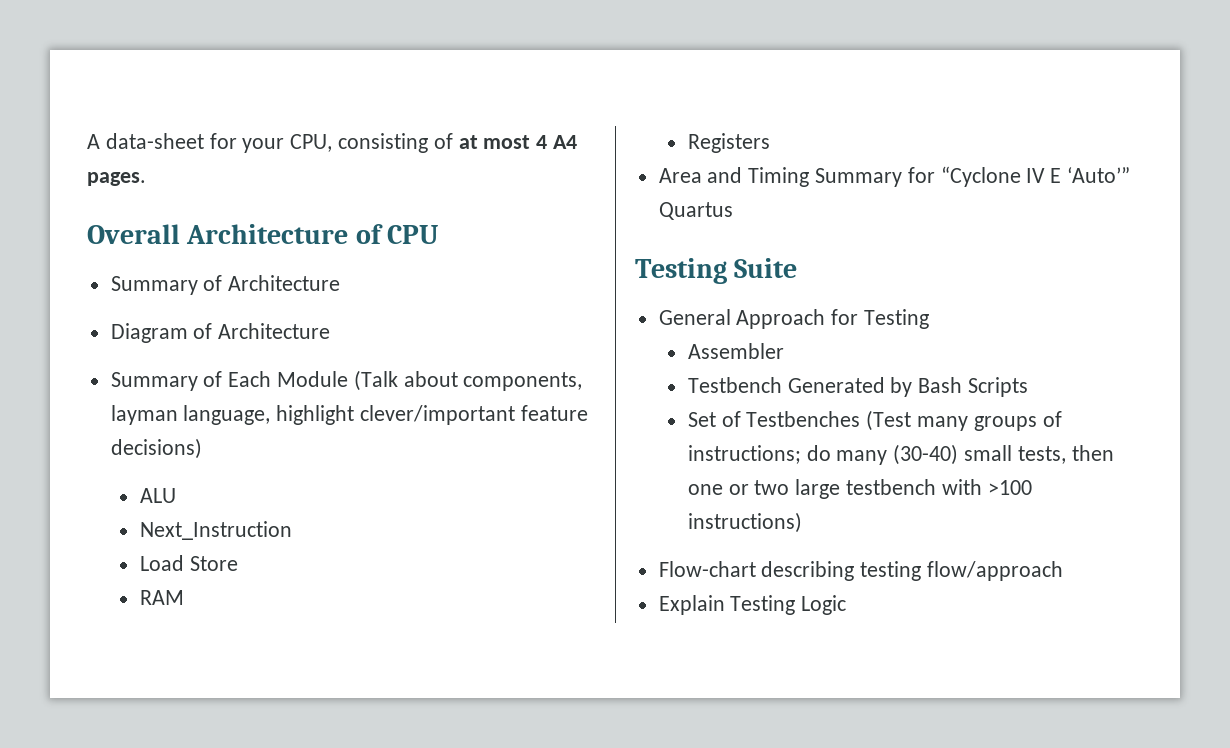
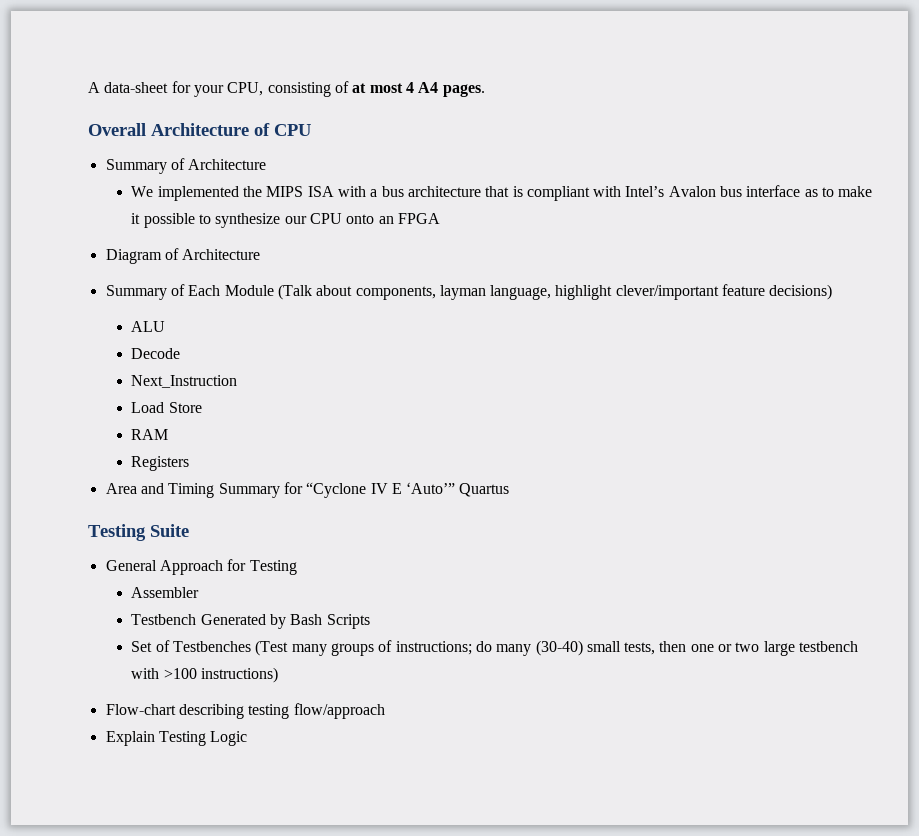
+ We implemented the MIPS ISA with a bus architecture that is compliant with Intel’s Avalon bus interface as to make it possible to synthesize our CPU onto an FPGA
+ Decode

